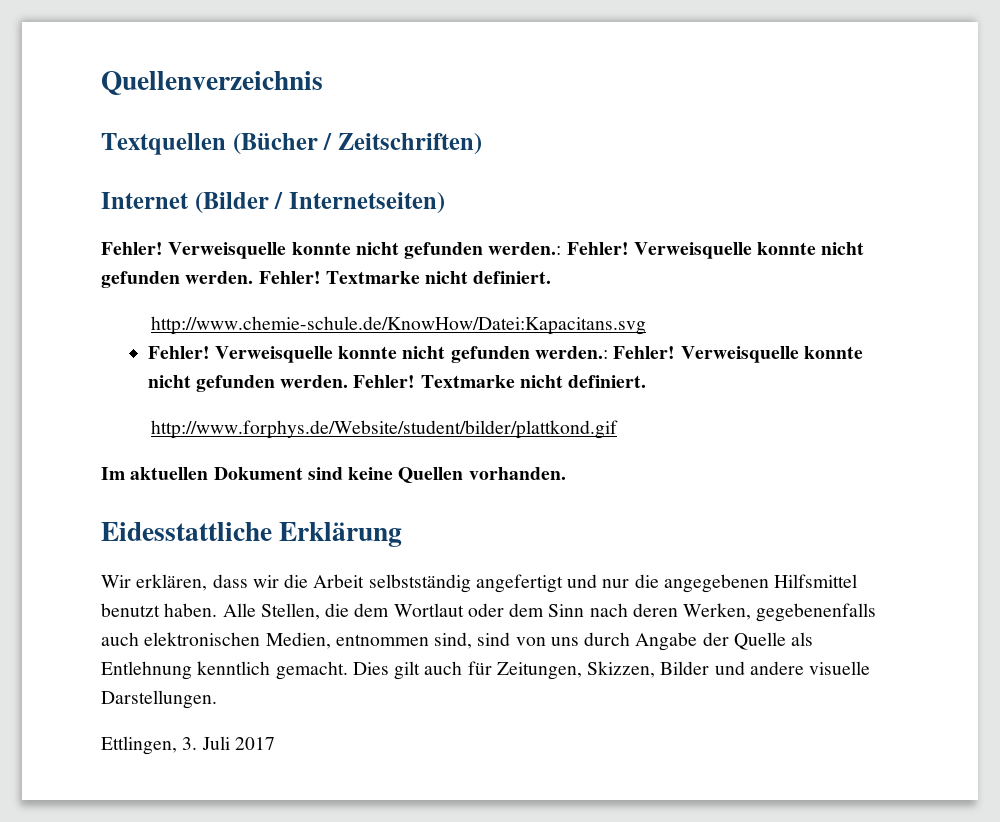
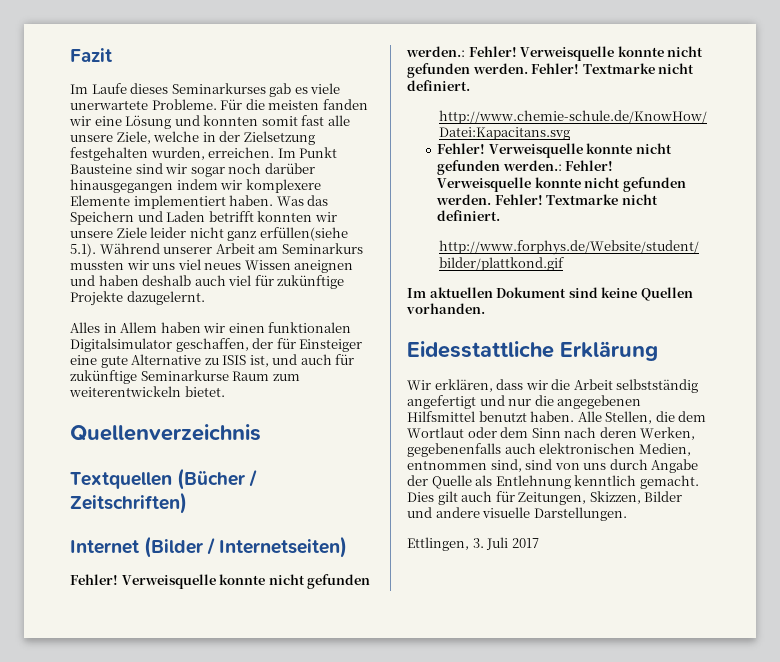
+ Fazit
+ Im Laufe dieses Seminarkurses gab es viele unerwartete Probleme. Für die meisten fanden wir eine Lösung und konnten somit fast alle unsere Ziele, welche in der Zielsetzung festgehalten wurden, erreichen. Im Punkt Bausteine sind wir sogar noch darüber hinausgegangen indem wir komplexere Elemente implementiert haben. Was das Speichern und Laden betrifft konnten wir unsere Ziele leider nicht ganz erfüllen(siehe 5.1). Während unserer Arbeit am Seminarkurs mussten wir uns viel neues Wissen aneignen und haben deshalb auch viel für zukünftige Projekte dazugelernt.
+ Alles in Allem haben wir einen funktionalen Digitalsimulator geschaffen, der für Einsteiger eine gute Alternative zu ISIS ist, und auch für zukünftige Seminarkurse Raum zum weiterentwickeln bietet.

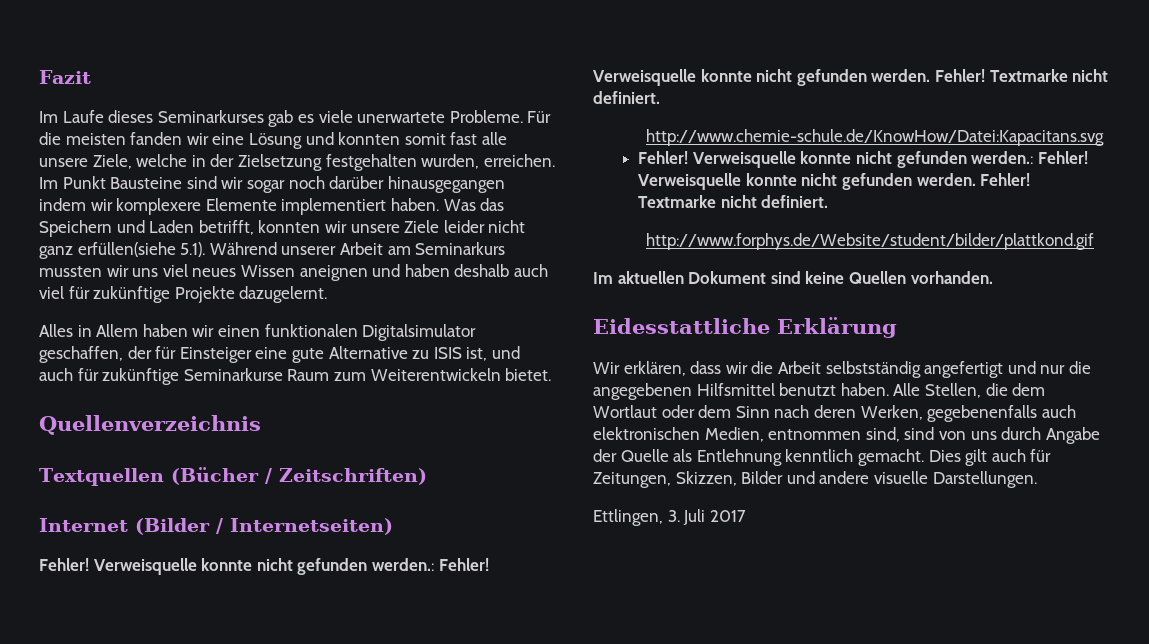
- Was das Speichern und Laden betrifft konnten wir unsere Ziele leider nicht ganz erfüllen(siehe 5.1). Während unserer Arbeit am Seminarkurs mussten wir uns viel neues Wissen aneignen und haben deshalb auch viel für zukünftige Projekte dazugelernt.
+ Was das Speichern und Laden betrifft, konnten wir unsere Ziele leider nicht ganz erfüllen(siehe 5.1). Während unserer Arbeit am Seminarkurs mussten wir uns viel neues Wissen aneignen und haben deshalb auch viel für zukünftige Projekte dazugelernt.
- Alles in Allem haben wir einen funktionalen Digitalsimulator geschaffen, der für Einsteiger eine gute Alternative zu ISIS ist, und auch für zukünftige Seminarkurse Raum zum weiterentwickeln bietet.
+ Alles in Allem haben wir einen funktionalen Digitalsimulator geschaffen, der für Einsteiger eine gute Alternative zu ISIS ist, und auch für zukünftige Seminarkurse Raum zum Weiterentwickeln bietet.

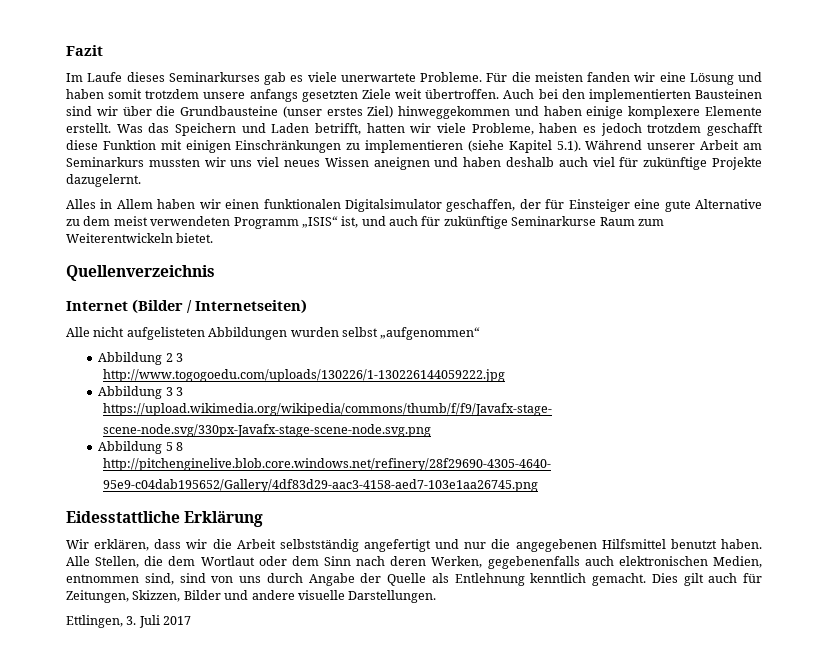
- Für die meisten fanden wir eine Lösung und konnten somit fast alle unsere Ziele, welche in der Zielsetzung festgehalten wurden, erreichen. Im Punkt Bausteine sind wir sogar noch darüber hinausgegangen indem wir komplexere Elemente implementiert haben.
+ Für die meisten fanden wir eine Lösung und haben somit trotzdem unsere anfangs gesetzten Ziele weit übertroffen. Auch bei den implementierten Bausteinen sind wir über die Grundbausteine (unser erstes Ziel) hinweggekommen und haben einige komplexere Elemente erstellt.
- Was das Speichern und Laden betrifft, konnten wir unsere Ziele leider nicht ganz erfüllen(siehe 5.1). Während unserer Arbeit am Seminarkurs mussten wir uns viel neues Wissen aneignen und haben deshalb auch viel für zukünftige Projekte dazugelernt.
+ Was das Speichern und Laden betrifft, hatten wir viele Probleme, haben es jedoch trotzdem geschafft diese Funktion mit einigen Einschränkungen zu implementieren (siehe Kapitel 5.1). Während unserer Arbeit am Seminarkurs mussten wir uns viel neues Wissen aneignen und haben deshalb auch viel für zukünftige Projekte dazugelernt.
- Alles in Allem haben wir einen funktionalen Digitalsimulator geschaffen, der für Einsteiger eine gute Alternative zu ISIS ist, und auch für zukünftige Seminarkurse Raum zum Weiterentwickeln bietet.
+ Alles in Allem haben wir einen funktionalen Digitalsimulator geschaffen, der für Einsteiger eine gute Alternative zu dem meist verwendeten Programm „ISIS“ ist, und auch für zukünftige Seminarkurse Raum zum Weiterentwickeln bietet.
- Textquellen (Bücher / Zeitschriften)
  Internet (Bilder / Internetseiten)
- Fehler! Verweisquelle konnte nicht gefunden werden.: Fehler! Verweisquelle konnte nicht gefunden werden. Fehler! Textmarke nicht definiert.
- http://www.chemie-schule.de/KnowHow/Datei:Kapacitans.svg
- Fehler! Verweisquelle konnte nicht gefunden werden.: Fehler! Verweisquelle konnte nicht gefunden werden. Fehler! Textmarke nicht definiert.
- http://www.forphys.de/Website/student/bilder/plattkond.gif
- Im aktuellen Dokument sind keine Quellen vorhanden.
+ Alle nicht aufgelisteten Abbildungen wurden selbst „aufgenommen“
+ Abbildung 2 3
+ http://www.togogoedu.com/uploads/130226/1-130226144059222.jpg
+ Abbildung 3 3
+ https://upload.wikimedia.org/wikipedia/commons/thumb/f/f9/Javafx-stage-
+ scene-node.svg/330px-Javafx-stage-scene-node.svg.png
+ Abbildung 5 8
+ http://pitchenginelive.blob.core.windows.net/refinery/28f29690-4305-4640-
+ 95e9-c04dab195652/Gallery/4df83d29-aac3-4158-aed7-103e1aa26745.png

